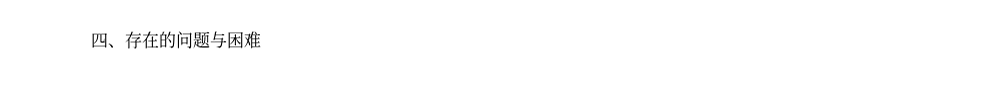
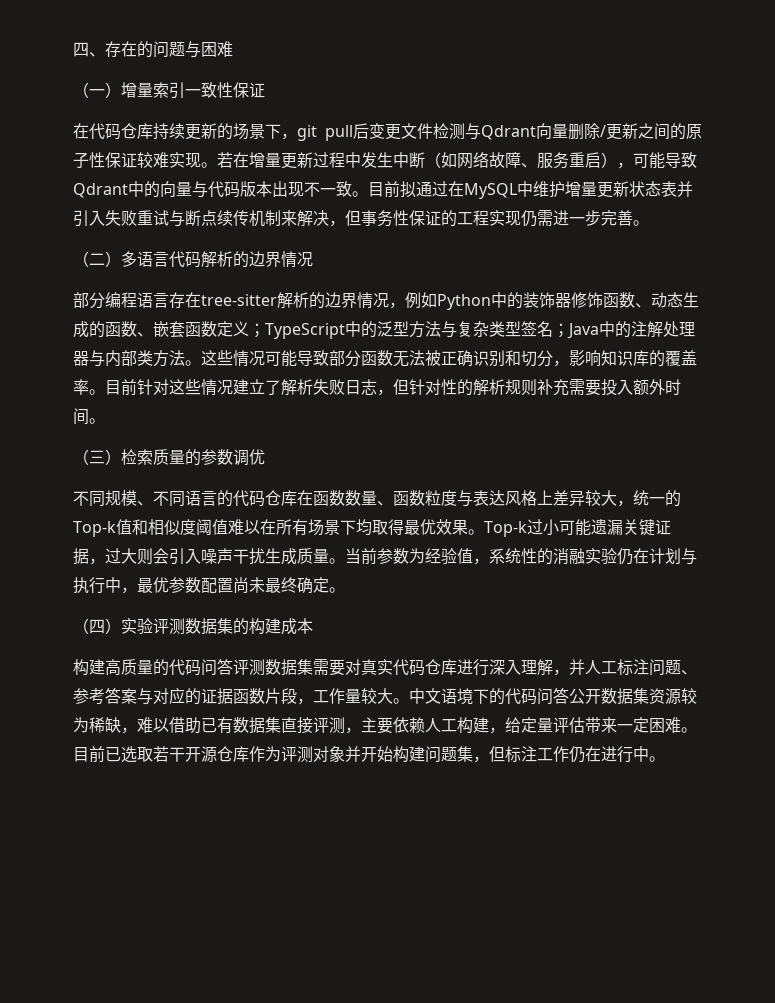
+ （一）增量索引一致性保证
+ 在代码仓库持续更新的场景下，git pull后变更文件检测与Qdrant向量删除/更新之间的原子性保证较难实现。若在增量更新过程中发生中断（如网络故障、服务重启），可能导致Qdrant中的向量与代码版本出现不一致。目前拟通过在MySQL中维护增量更新状态表并引入失败重试与断点续传机制来解决，但事务性保证的工程实现仍需进一步完善。
+ （二）多语言代码解析的边界情况
+ 部分编程语言存在tree-sitter解析的边界情况，例如Python中的装饰器修饰函数、动态生成的函数、嵌套函数定义；TypeScript中的泛型方法与复杂类型签名；Java中的注解处理器与内部类方法。这些情况可能导致部分函数无法被正确识别和切分，影响知识库的覆盖率。目前针对这些情况建立了解析失败日志，但针对性的解析规则补充需要投入额外时间。
+ （三）检索质量的参数调优
+ 不同规模、不同语言的代码仓库在函数数量、函数粒度与表达风格上差异较大，统一的Top-k值和相似度阈值难以在所有场景下均取得最优效果。Top-k过小可能遗漏关键证据，过大则会引入噪声干扰生成质量。当前参数为经验值，系统性的消融实验仍在计划与执行中，最优参数配置尚未最终确定。
+ （四）实验评测数据集的构建成本
+ 构建高质量的代码问答评测数据集需要对真实代码仓库进行深入理解，并人工标注问题、参考答案与对应的证据函数片段，工作量较大。中文语境下的代码问答公开数据集资源较为稀缺，难以借助已有数据集直接评测，主要依赖人工构建，给定量评估带来一定困难。目前已选取若干开源仓库作为评测对象并开始构建问题集，但标注工作仍在进行中。

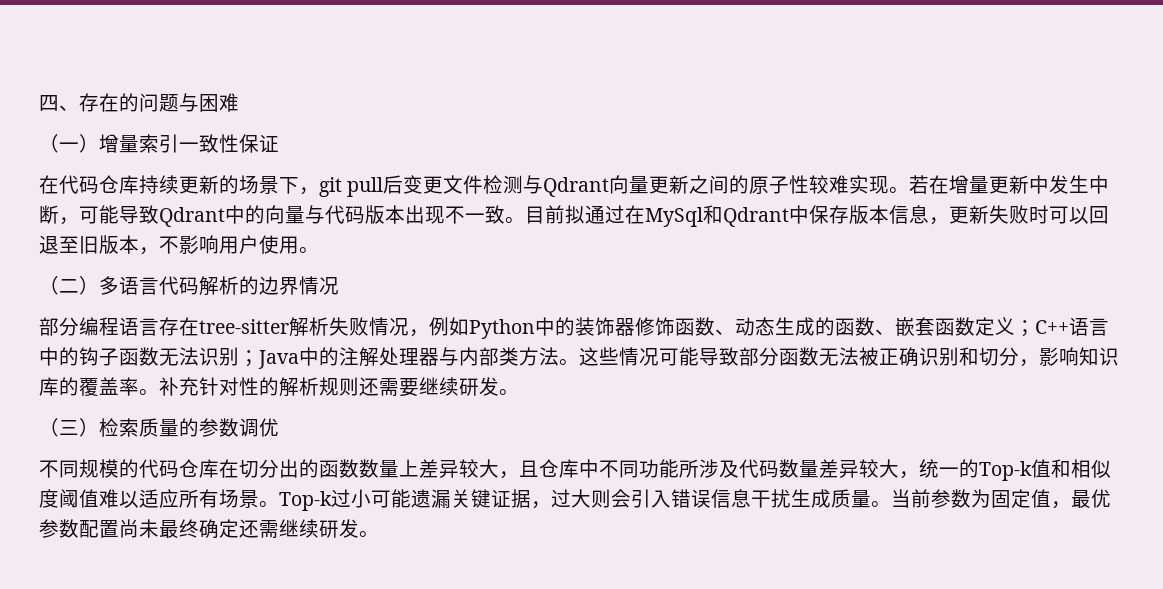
- 在代码仓库持续更新的场景下，git pull后变更文件检测与Qdrant向量删除/更新之间的原子性保证较难实现。
+ 在代码仓库持续更新的场景下，git pull后变更文件检测与Qdrant向量更新之间的原子性较难实现。
- 若在增量更新过程中发生中断（如网络故障、服务重启），可能导致Qdrant中的向量与代码版本出现不一致。
+ 若在增量更新中发生中断，可能导致Qdrant中的向量与代码版本出现不一致。
- 目前拟通过在MySQL中维护增量更新状态表并引入失败重试与断点续传机制来解决，但事务性保证的工程实现仍需进一步完善。
+ 目前拟通过在MySql和Qdrant中保存版本信息，更新失败时可以回退至旧版本，不影响用户使用。
- 部分编程语言存在tree-sitter解析的边界情况，例如Python中的装饰器修饰函数、动态生成的函数、嵌套函数定义；TypeScript中的泛型方法与复杂类型签名；Java中的注解处理器与内部类方法。
+ 部分编程语言存在tree-sitter解析失败情况，例如Python中的装饰器修饰函数、动态生成的函数、嵌套函数定义；C++语言中的钩子函数无法识别；Java中的注解处理器与内部类方法。
- 目前针对这些情况建立了解析失败日志，但针对性的解析规则补充需要投入额外时间。
+ 补充针对性的解析规则还需要继续研发。
- 不同规模、不同语言的代码仓库在函数数量、函数粒度与表达风格上差异较大，统一的Top-k值和相似度阈值难以在所有场景下均取得最优效果。
+ 不同规模的代码仓库在切分出的函数数量上差异较大，且仓库中不同功能所涉及代码数量差异较大，统一的Top-k值和相似度阈值难以适应所有场景。
- Top-k过小可能遗漏关键证据，过大则会引入噪声干扰生成质量。
+ Top-k过小可能遗漏关键证据，过大则会引入错误信息干扰生成质量。
- 当前参数为经验值，系统性的消融实验仍在计划与执行中，最优参数配置尚未最终确定。
- （四）实验评测数据集的构建成本
- 构建高质量的代码问答评测数据集需要对真实代码仓库进行深入理解，并人工标注问题、参考答案与对应的证据函数片段，工作量较大。中文语境下的代码问答公开数据集资源较为稀缺，难以借助已有数据集直接评测，主要依赖人工构建，给定量评估带来一定困难。目前已选取若干开源仓库作为评测对象并开始构建问题集，但标注工作仍在进行中。
+ 当前参数为固定值，最优参数配置尚未最终确定还需继续研发。

